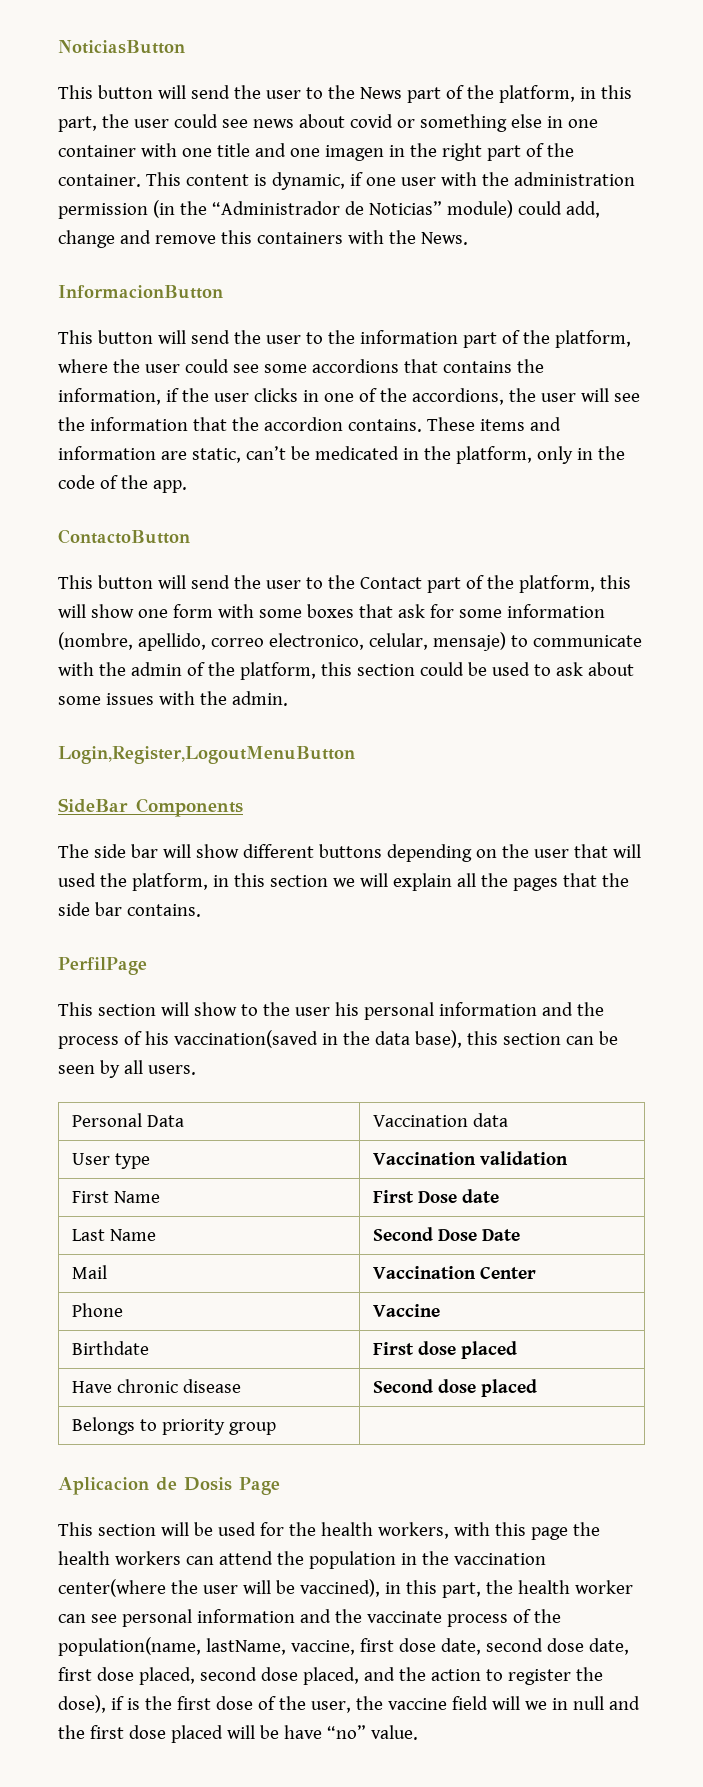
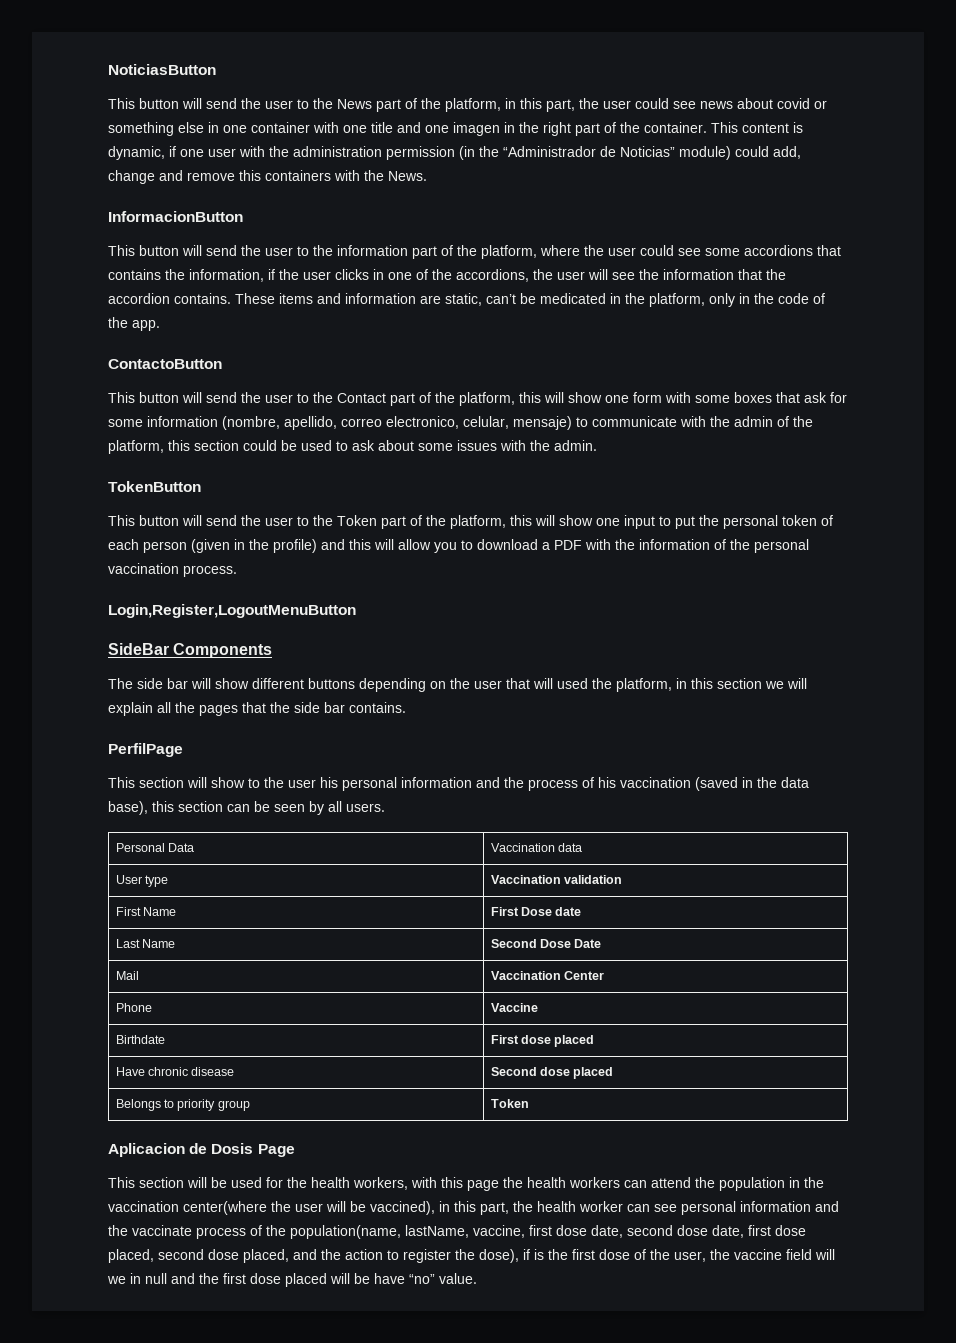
+ TokenButton
+ This button will send the user to the Token part of the platform, this will show one input to put the personal token of each person (given in the profile) and this will allow you to download a PDF with the information of the personal vaccination process.
- This section will show to the user his personal information and the process of his vaccination(saved in the data base), this section can be seen by all users.
+ This section will show to the user his personal information and the process of his vaccination (saved in the data base), this section can be seen by all users.
- Belongs to priority group |
+ Belongs to priority group | Token

